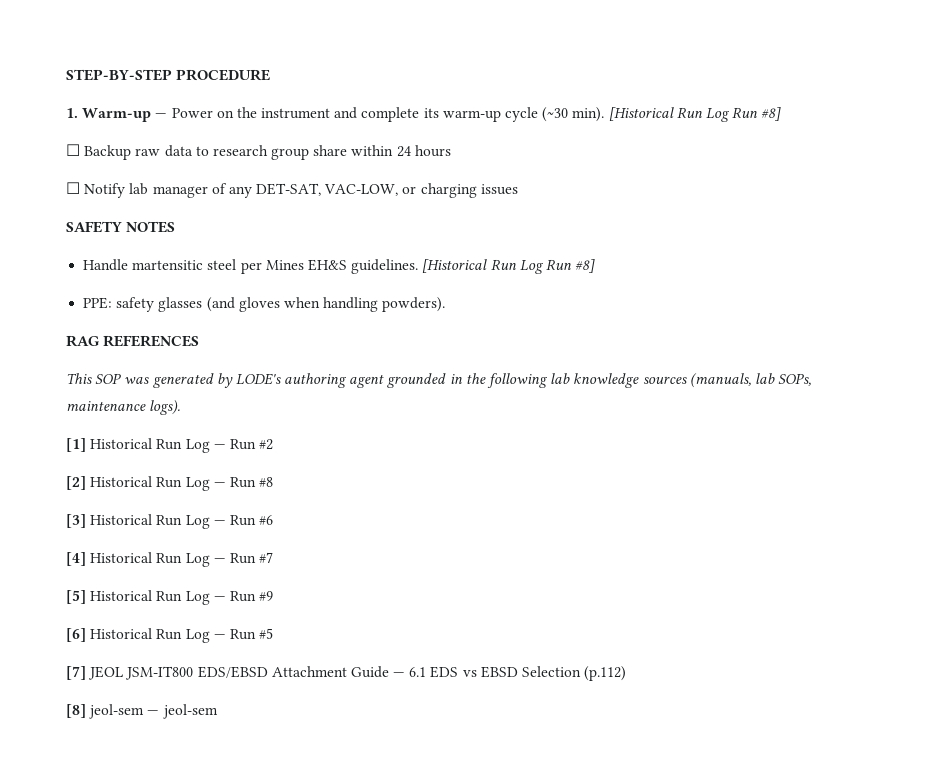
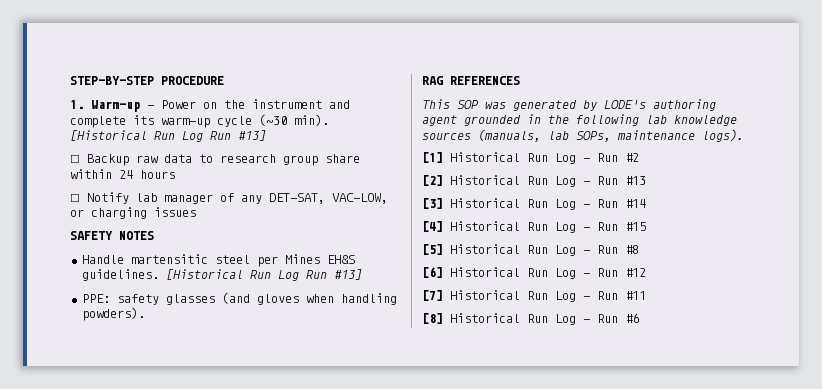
- 1. Warm-up — Power on the instrument and complete its warm-up cycle (~30 min). [Historical Run Log Run #8]
+ 1. Warm-up — Power on the instrument and complete its warm-up cycle (~30 min). [Historical Run Log Run #13]
- Handle martensitic steel per Mines EH&S guidelines. [Historical Run Log Run #8]
+ Handle martensitic steel per Mines EH&S guidelines. [Historical Run Log Run #13]
- [2] Historical Run Log — Run #8
+ [2] Historical Run Log — Run #13
- [3] Historical Run Log — Run #6
+ [3] Historical Run Log — Run #14
- [4] Historical Run Log — Run #7
+ [4] Historical Run Log — Run #15
- [5] Historical Run Log — Run #9
+ [5] Historical Run Log — Run #8
- [6] Historical Run Log — Run #5
+ [6] Historical Run Log — Run #12
- [7] JEOL JSM-IT800 EDS/EBSD Attachment Guide — 6.1 EDS vs EBSD Selection (p.112)
- [8] jeol-sem — jeol-sem
+ [7] Historical Run Log — Run #11
+ [8] Historical Run Log — Run #6

